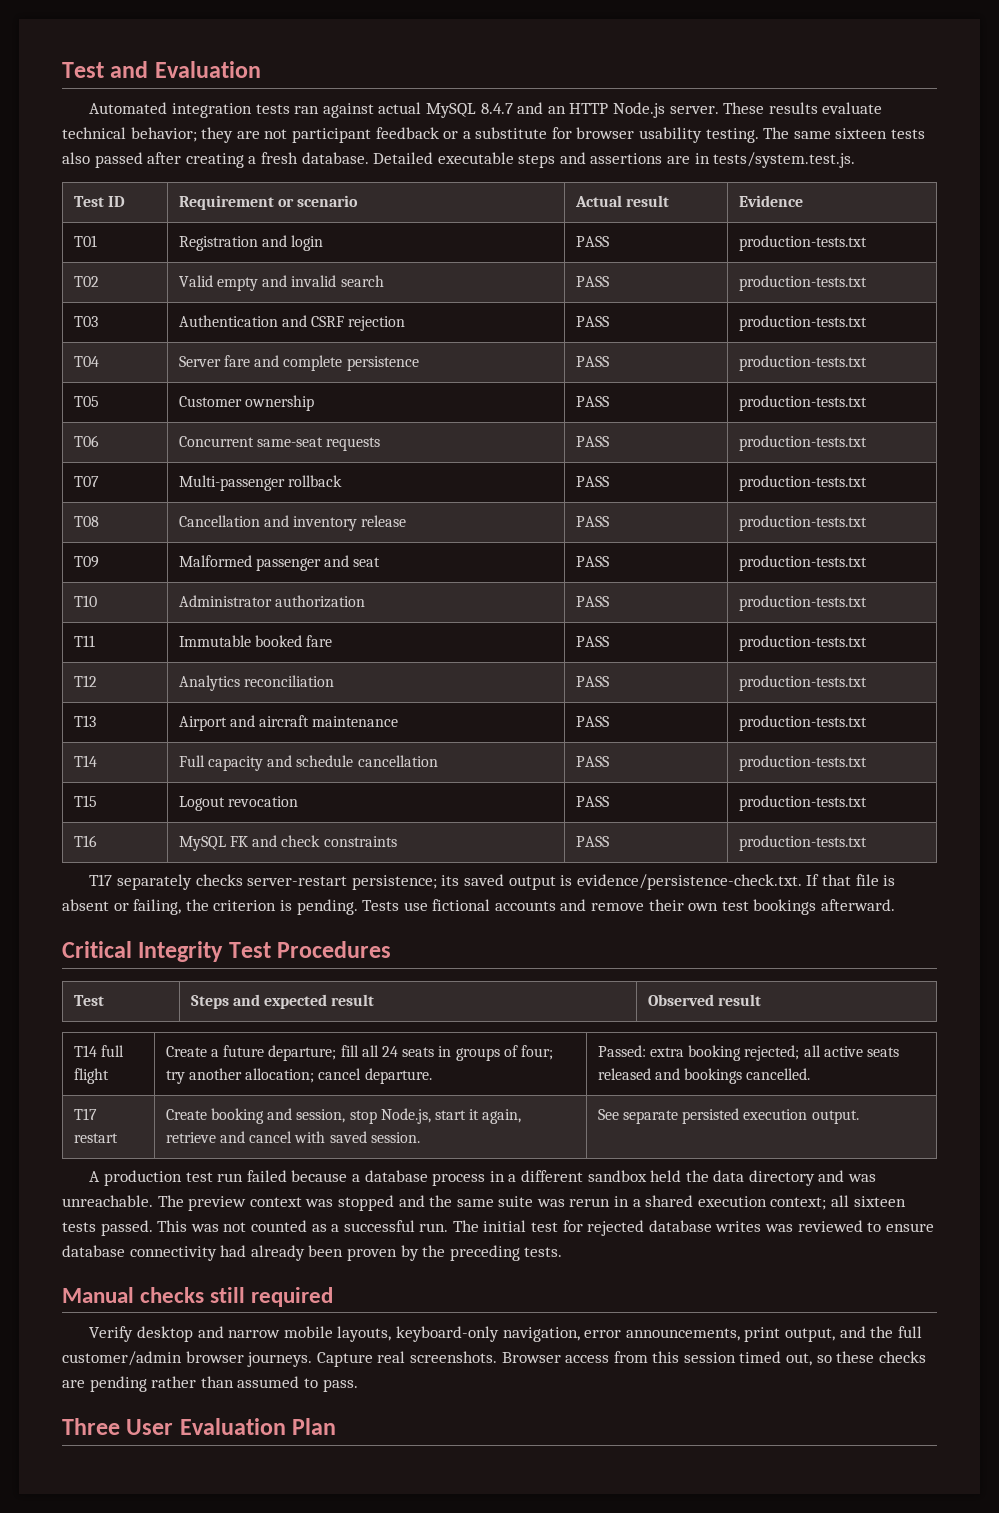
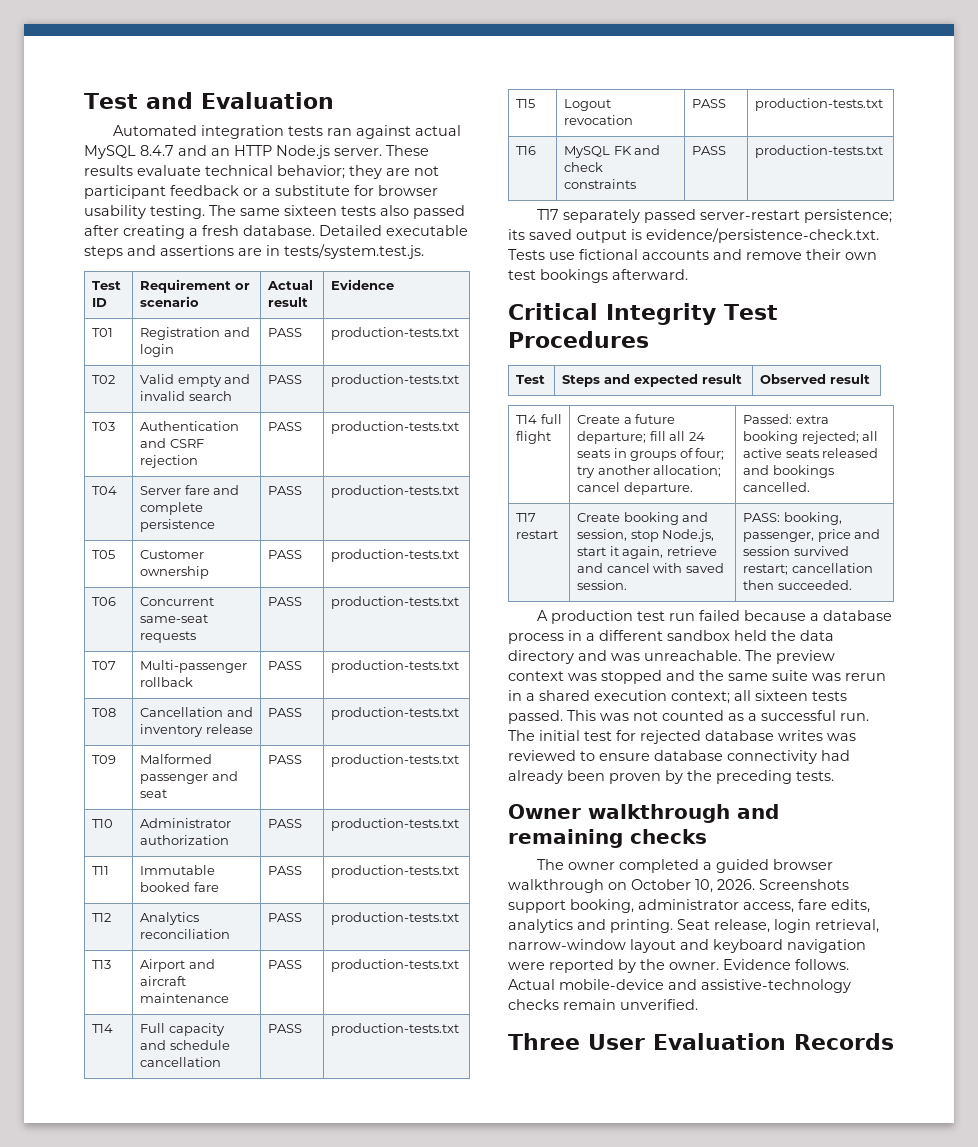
- T17 separately checks server-restart persistence; its saved output is evidence/persistence-check.txt. If that file is absent or failing, the criterion is pending. Tests use fictional accounts and remove their own test bookings afterward.
+ T17 separately passed server-restart persistence; its saved output is evidence/persistence-check.txt. Tests use fictional accounts and remove their own test bookings afterward.
- T17 restart | Create booking and session, stop Node.js, start it again, retrieve and cancel with saved session. | See separate persisted execution output.
+ T17 restart | Create booking and session, stop Node.js, start it again, retrieve and cancel with saved session. | PASS: booking, passenger, price and session survived restart; cancellation then succeeded.
- Manual checks still required
- Verify desktop and narrow mobile layouts, keyboard-only navigation, error announcements, print output, and the full customer/admin browser journeys. Capture real screenshots. Browser access from this session timed out, so these checks are pending rather than assumed to pass.
+ Owner walkthrough and remaining checks
+ The owner completed a guided browser walkthrough on October 10, 2026. Screenshots support booking, administrator access, fare edits, analytics and printing. Seat release, login retrieval, narrow-window layout and keyboard navigation were reported by the owner. Evidence follows. Actual mobile-device and assistive-technology checks remain unverified.
- Three User Evaluation Plan
+ Three User Evaluation Records

